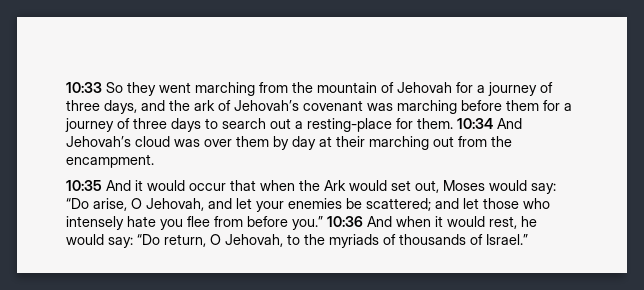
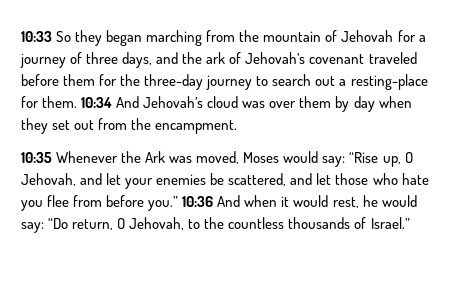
- 10:33 So they went marching from the mountain of Jehovah for a journey of three days, and the ark of Jehovah’s covenant was marching before them for a journey of three days to search out a resting-place for them.
+ 10:33 So they began marching from the mountain of Jehovah for a journey of three days, and the ark of Jehovah’s covenant traveled before them for the three-day journey to search out a resting-place for them.
- 10:34 And Jehovah’s cloud was over them by day at their marching out from the encampment.
+ 10:34 And Jehovah’s cloud was over them by day when they set out from the encampment.
- 10:35 And it would occur that when the Ark would set out, Moses would say: “Do arise, O Jehovah, and let your enemies be scattered; and let those who intensely hate you flee from before you.”
+ 10:35 Whenever the Ark was moved, Moses would say: “Rise up, O Jehovah, and let your enemies be scattered, and let those who hate you flee from before you.”
- 10:36 And when it would rest, he would say: “Do return, O Jehovah, to the myriads of thousands of Israel.”
+ 10:36 And when it would rest, he would say: “Do return, O Jehovah, to the countless thousands of Israel.”

